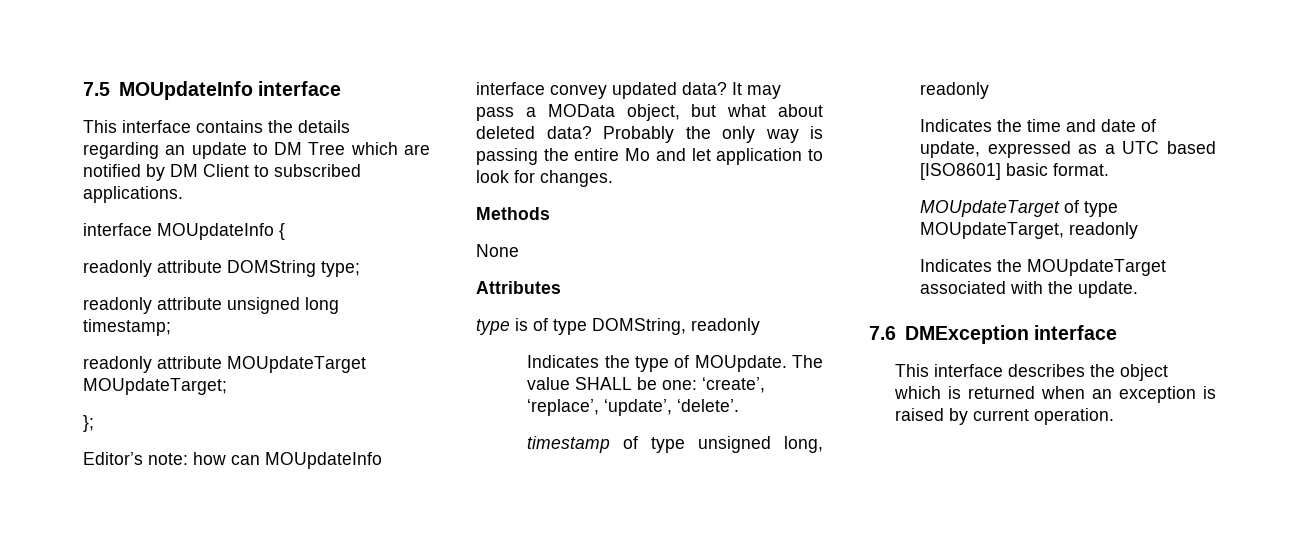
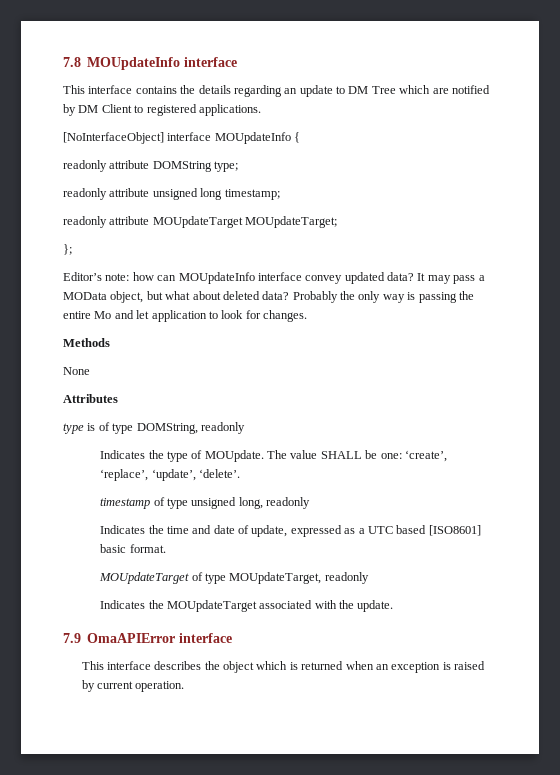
- 7.5 MOUpdateInfo interface
+ 7.8 MOUpdateInfo interface
- This interface contains the details regarding an update to DM Tree which are notified by DM Client to subscribed applications.
+ This interface contains the details regarding an update to DM Tree which are notified by DM Client to registered applications.
- interface MOUpdateInfo {
+ [NoInterfaceObject] interface MOUpdateInfo {
- 7.6 DMException interface
+ 7.9 OmaAPIError interface

